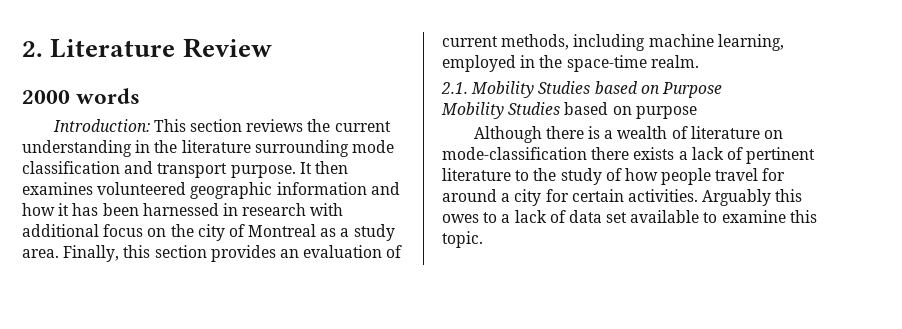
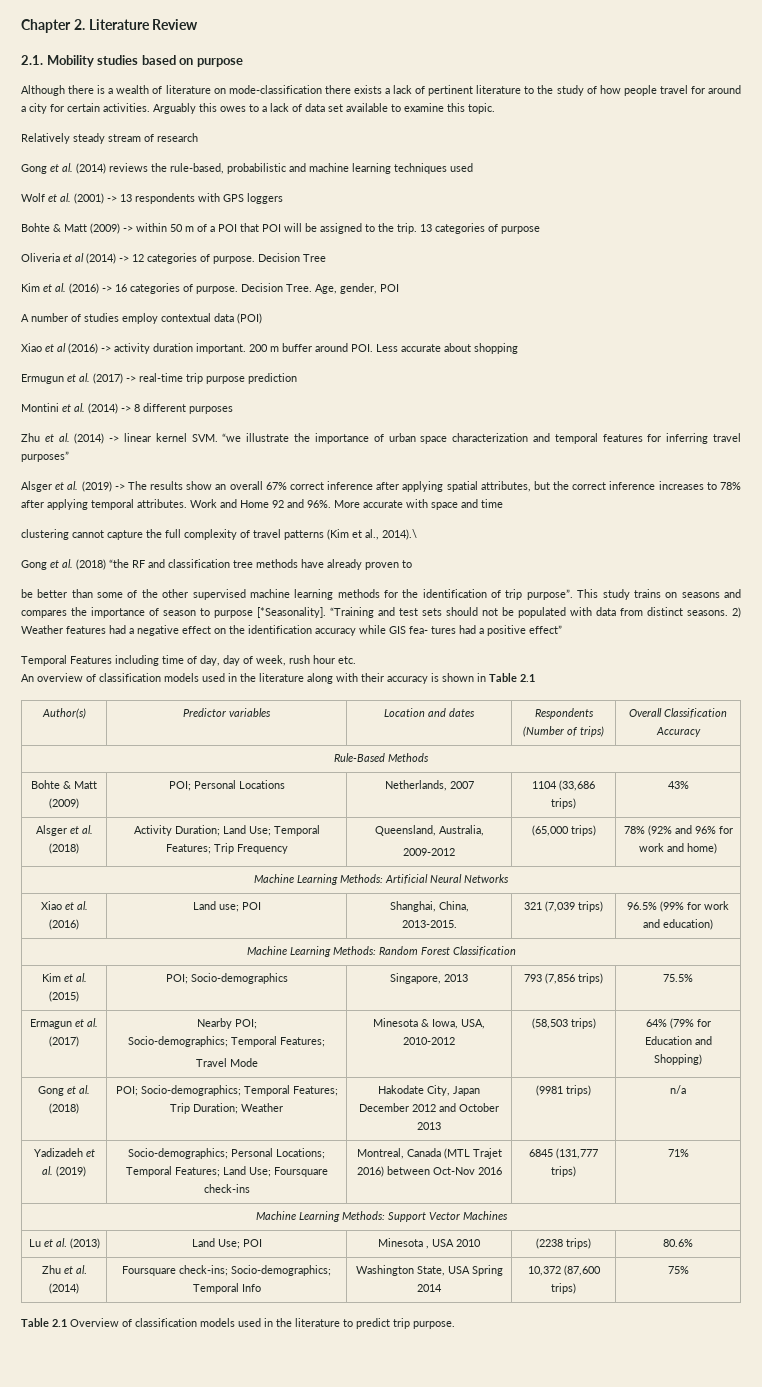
- 2. Literature Review
+ Chapter 2. Literature Review
- 2000 words
- Introduction: This section reviews the current understanding in the literature surrounding mode classification and transport purpose. It then examines volunteered geographic information and how it has been harnessed in research with additional focus on the city of Montreal as a study area. Finally, this section provides an evaluation of current methods, including machine learning, employed in the space-time realm.
- 2.1. Mobility Studies based on Purpose
- Mobility Studies based on purpose
+ 2.1. Mobility studies based on purpose
+ Relatively steady stream of research
+ Gong et al. (2014) reviews the rule-based, probabilistic and machine learning techniques used
+ Wolf et al. (2001) -> 13 respondents with GPS loggers
+ Bohte & Matt (2009) -> within 50 m of a POI that POI will be assigned to the trip. 13 categories of purpose
+ Oliveria et al (2014) -> 12 categories of purpose. Decision Tree
+ Kim et al. (2016) -> 16 categories of purpose. Decision Tree. Age, gender, POI
+ A number of studies employ contextual data (POI)
+ Xiao et al (2016) -> activity duration important. 200 m buffer around POI. Less accurate about shopping
+ Ermugun et al. (2017) -> real-time trip purpose prediction
+ Montini et al. (2014) -> 8 different purposes
+ Zhu et al. (2014) -> linear kernel SVM. “we illustrate the importance of urban space characterization and temporal features for inferring travel purposes”
+ Alsger et al. (2019) -> The results show an overall 67% correct inference after applying spatial attributes, but the correct inference increases to 78% after applying temporal attributes. Work and Home 92 and 96%. More accurate with space and time
+ clustering cannot capture the full complexity of travel patterns (Kim et al., 2014).\
+ Gong et al. (2018) “the RF and classification tree methods have already proven to
+ be better than some of the other supervised machine learning methods for the identification of trip purpose”. This study trains on seasons and compares the importance of season to purpose [*Seasonality]. “Training and test sets should not be populated with data from distinct seasons. 2) Weather features had a negative effect on the identification accuracy while GIS fea- tures had a positive effect”
+ Temporal Features including time of day, day of week, rush hour etc.
+ An overview of classification models used in the literature along with their accuracy is shown in Table 2.1
+ Author(s) | Predictor variables | Location and dates | Respondents (Number of trips) | Overall Classification Accuracy
+ Rule-Based Methods
+ Bohte & Matt (2009) | POI; Personal Locations | Netherlands, 2007 | 1104 (33,686 trips) | 43%
+ Alsger et al. (2018) | Activity Duration; Land Use; Temporal Features; Trip Frequency | Queensland, Australia,
+ 2009-2012 | (65,000 trips) | 78% (92% and 96% for work and home)
+ Machine Learning Methods: Artificial Neural Networks
+ Xiao et al. (2016) | Land use; POI | Shanghai, China,
+ 2013-2015. | 321 (7,039 trips) | 96.5% (99% for work and education)
+ Machine Learning Methods: Random Forest Classification
+ Kim et al. (2015) | POI; Socio-demographics | Singapore, 2013 | 793 (7,856 trips) | 75.5%
+ Ermagun et al. (2017) | Nearby POI;
+ Socio-demographics; Temporal Features;
+ Travel Mode | Minesota & Iowa, USA, 2010-2012 | (58,503 trips) | 64% (79% for Education and Shopping)
+ Gong et al. (2018) | POI; Socio-demographics; Temporal Features; Trip Duration; Weather | Hakodate City, Japan December 2012 and October 2013 | (9981 trips) | n/a
+ Yadizadeh et al. (2019) | Socio-demographics; Personal Locations; Temporal Features; Land Use; Foursquare check-ins | Montreal, Canada (MTL Trajet 2016) between Oct-Nov 2016 | 6845 (131,777 trips) | 71%
+ Machine Learning Methods: Support Vector Machines
+ Lu et al. (2013) | Land Use; POI | Minesota , USA 2010 | (2238 trips) | 80.6%
+ Zhu et al. (2014) | Foursquare check-ins; Socio-demographics; Temporal Info | Washington State, USA Spring 2014 | 10,372 (87,600 trips) | 75%
+ Table 2.1 Overview of classification models used in the literature to predict trip purpose.

